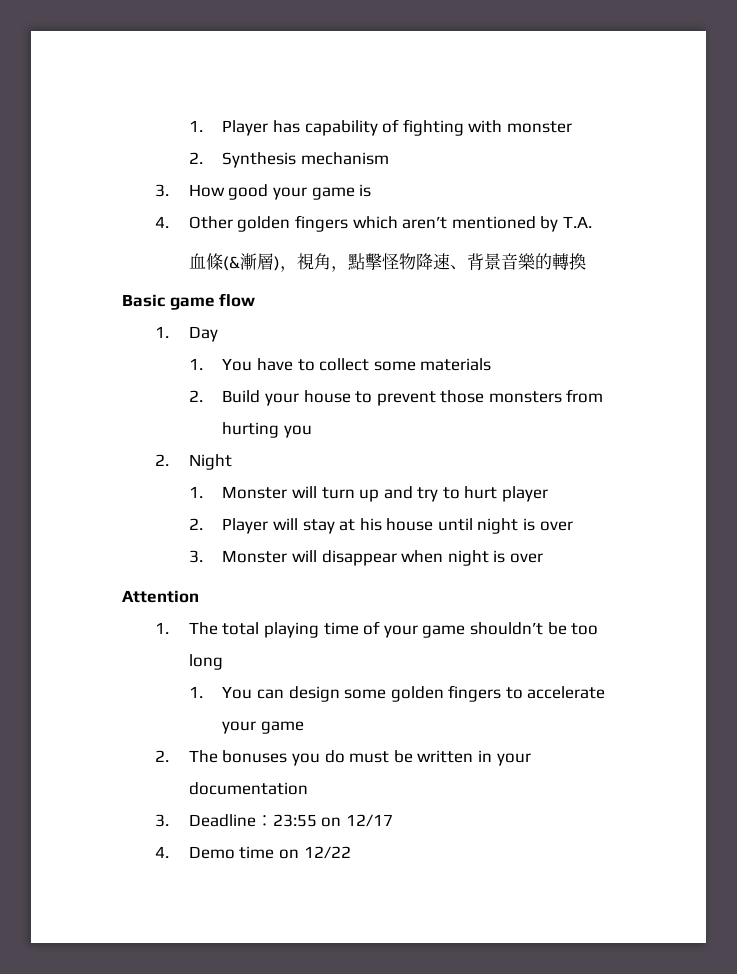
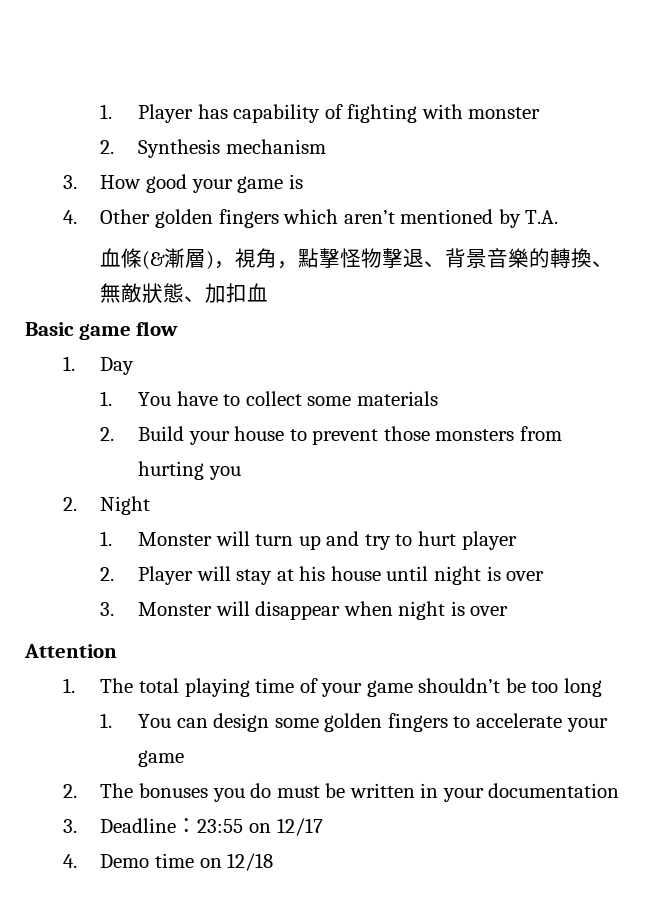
- 血條(&漸層)，視角，點擊怪物降速、背景音樂的轉換
+ 血條(&漸層)，視角，點擊怪物擊退、背景音樂的轉換、無敵狀態、加扣血
- 4. Demo time on 12/22
+ 4. Demo time on 12/18

